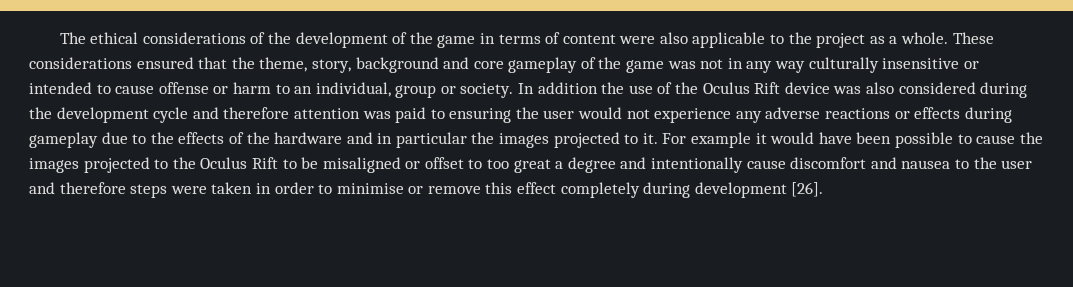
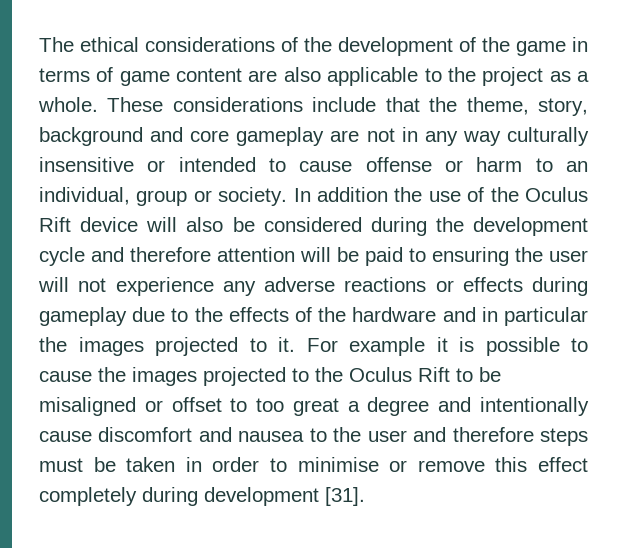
- The ethical considerations of the development of the game in terms of content were also applicable to the project as a whole.
+ The ethical considerations of the development of the game in terms of game content are also applicable to the project as a whole.
- These considerations ensured that the theme, story, background and core gameplay of the game was not in any way culturally insensitive or intended to cause offense or harm to an individual, group or society.
+ These considerations include that the theme, story, background and core gameplay are not in any way culturally insensitive or intended to cause offense or harm to an individual, group or society.
- In addition the use of the Oculus Rift device was also considered during the development cycle and therefore attention was paid to ensuring the user would not experience any adverse reactions or effects during gameplay due to the effects of the hardware and in particular the images projected to it.
+ In addition the use of the Oculus Rift device will also be considered during the development cycle and therefore attention will be paid to ensuring the user will not experience any adverse reactions or effects during gameplay due to the effects of the hardware and in particular the images projected to it.
- For example it would have been possible to cause the images projected to the Oculus Rift to be misaligned or offset to too great a degree and intentionally cause discomfort and nausea to the user and therefore steps were taken in order to minimise or remove this effect completely during development [26].
+ For example it is possible to cause the images projected to the Oculus Rift to be misaligned or offset to too great a degree and intentionally cause discomfort and nausea to the user and therefore steps must be taken in order to minimise or remove this effect completely during development [31].

